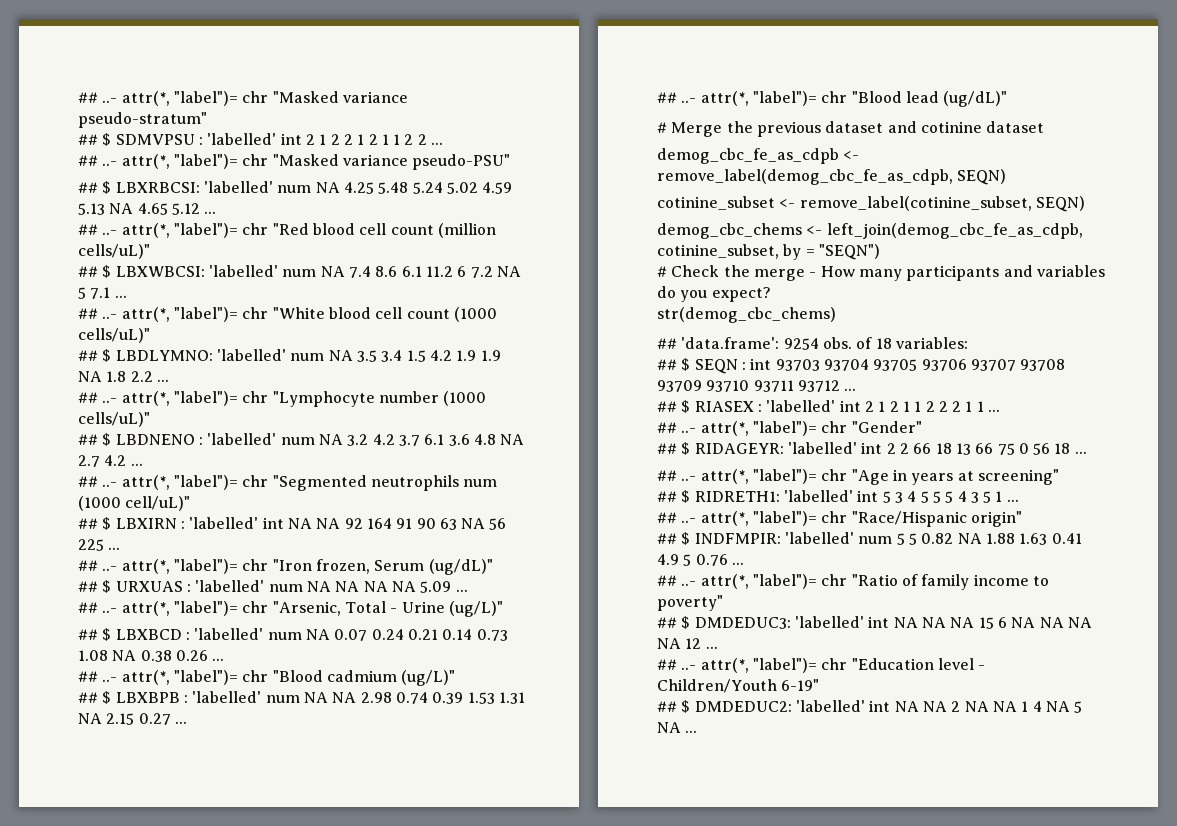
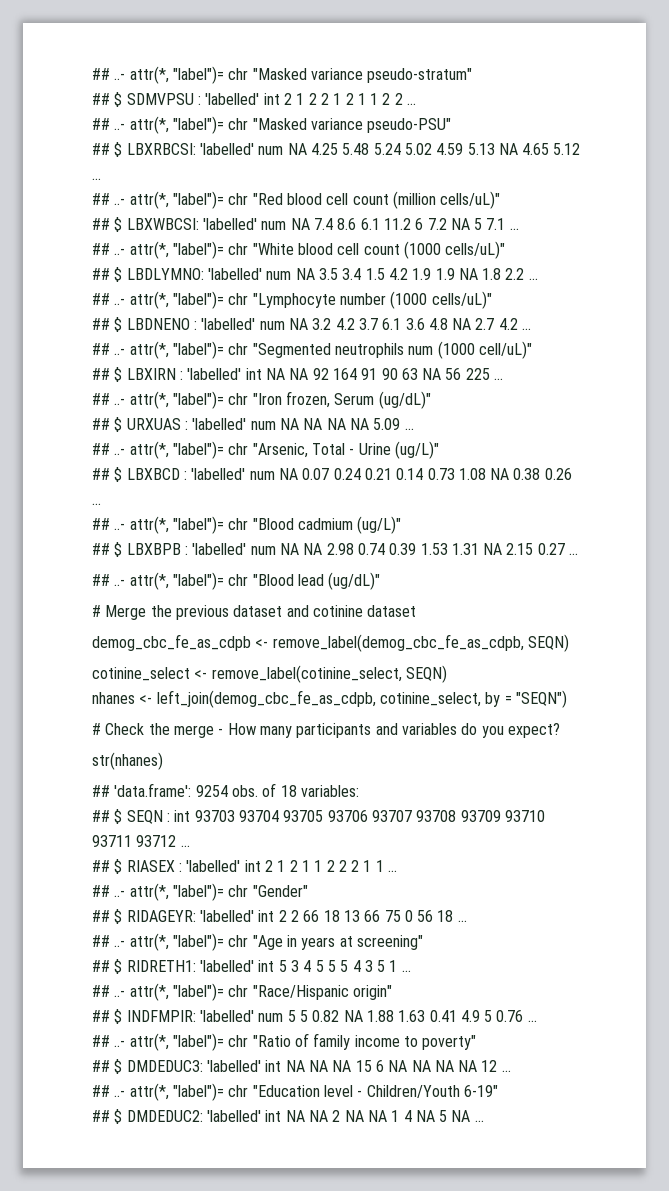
- cotinine_subset <- remove_label(cotinine_subset, SEQN)
- demog_cbc_chems <- left_join(demog_cbc_fe_as_cdpb, cotinine_subset, by = "SEQN")
+ cotinine_select <- remove_label(cotinine_select, SEQN)
+ nhanes <- left_join(demog_cbc_fe_as_cdpb, cotinine_select, by = "SEQN")
- str(demog_cbc_chems)
+ str(nhanes)

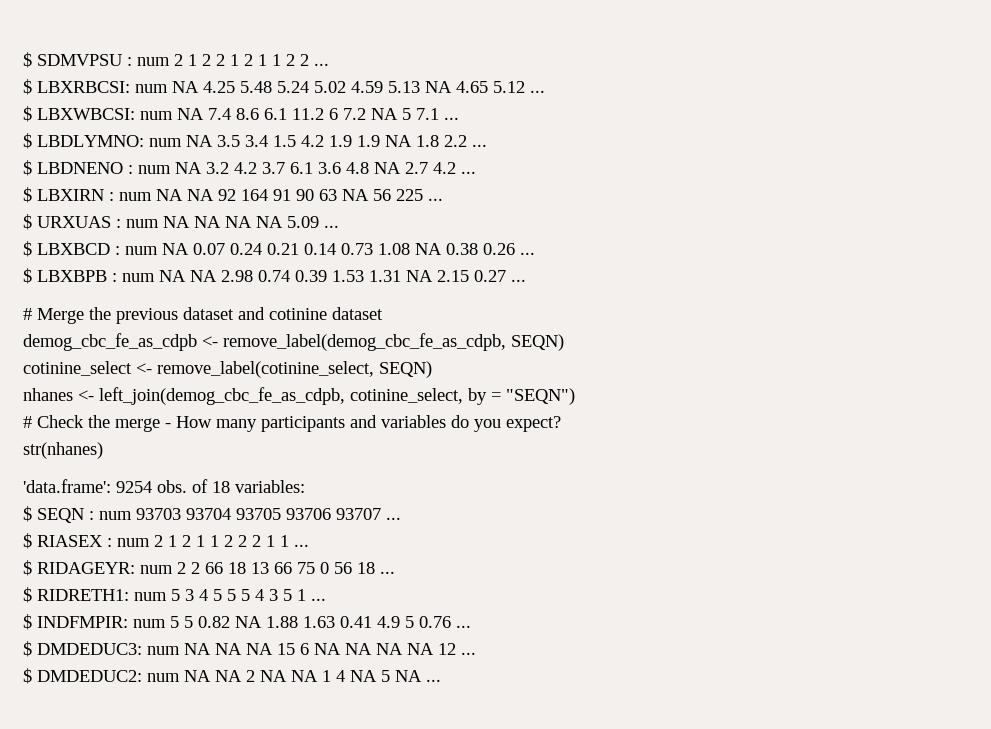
- ## ..- attr(*, "label")= chr "Masked variance pseudo-stratum"
- ## $ SDMVPSU : 'labelled' int 2 1 2 2 1 2 1 1 2 2 ...
+ $ SDMVPSU : num 2 1 2 2 1 2 1 1 2 2 ...
- ## ..- attr(*, "label")= chr "Masked variance pseudo-PSU"
- ## $ LBXRBCSI: 'labelled' num NA 4.25 5.48 5.24 5.02 4.59 5.13 NA 4.65 5.12 ...
+ $ LBXRBCSI: num NA 4.25 5.48 5.24 5.02 4.59 5.13 NA 4.65 5.12 ...
- ## ..- attr(*, "label")= chr "Red blood cell count (million cells/uL)"
- ## $ LBXWBCSI: 'labelled' num NA 7.4 8.6 6.1 11.2 6 7.2 NA 5 7.1 ...
+ $ LBXWBCSI: num NA 7.4 8.6 6.1 11.2 6 7.2 NA 5 7.1 ...
- ## ..- attr(*, "label")= chr "White blood cell count (1000 cells/uL)"
- ## $ LBDLYMNO: 'labelled' num NA 3.5 3.4 1.5 4.2 1.9 1.9 NA 1.8 2.2 ...
+ $ LBDLYMNO: num NA 3.5 3.4 1.5 4.2 1.9 1.9 NA 1.8 2.2 ...
- ## ..- attr(*, "label")= chr "Lymphocyte number (1000 cells/uL)"
- ## $ LBDNENO : 'labelled' num NA 3.2 4.2 3.7 6.1 3.6 4.8 NA 2.7 4.2 ...
+ $ LBDNENO : num NA 3.2 4.2 3.7 6.1 3.6 4.8 NA 2.7 4.2 ...
- ## ..- attr(*, "label")= chr "Segmented neutrophils num (1000 cell/uL)"
- ## $ LBXIRN : 'labelled' int NA NA 92 164 91 90 63 NA 56 225 ...
+ $ LBXIRN : num NA NA 92 164 91 90 63 NA 56 225 ...
- ## ..- attr(*, "label")= chr "Iron frozen, Serum (ug/dL)"
- ## $ URXUAS : 'labelled' num NA NA NA NA 5.09 ...
+ $ URXUAS : num NA NA NA NA 5.09 ...
- ## ..- attr(*, "label")= chr "Arsenic, Total - Urine (ug/L)"
- ## $ LBXBCD : 'labelled' num NA 0.07 0.24 0.21 0.14 0.73 1.08 NA 0.38 0.26 ...
+ $ LBXBCD : num NA 0.07 0.24 0.21 0.14 0.73 1.08 NA 0.38 0.26 ...
- ## ..- attr(*, "label")= chr "Blood cadmium (ug/L)"
- ## $ LBXBPB : 'labelled' num NA NA 2.98 0.74 0.39 1.53 1.31 NA 2.15 0.27 ...
+ $ LBXBPB : num NA NA 2.98 0.74 0.39 1.53 1.31 NA 2.15 0.27 ...
- ## ..- attr(*, "label")= chr "Blood lead (ug/dL)"
- ## 'data.frame': 9254 obs. of 18 variables:
+ 'data.frame': 9254 obs. of 18 variables:
- ## $ SEQN : int 93703 93704 93705 93706 93707 93708 93709 93710 93711 93712 ...
- ## $ RIASEX : 'labelled' int 2 1 2 1 1 2 2 2 1 1 ...
+ $ SEQN : num 93703 93704 93705 93706 93707 ...
+ $ RIASEX : num 2 1 2 1 1 2 2 2 1 1 ...
- ## ..- attr(*, "label")= chr "Gender"
- ## $ RIDAGEYR: 'labelled' int 2 2 66 18 13 66 75 0 56 18 ...
+ $ RIDAGEYR: num 2 2 66 18 13 66 75 0 56 18 ...
- ## ..- attr(*, "label")= chr "Age in years at screening"
- ## $ RIDRETH1: 'labelled' int 5 3 4 5 5 5 4 3 5 1 ...
+ $ RIDRETH1: num 5 3 4 5 5 5 4 3 5 1 ...
- ## ..- attr(*, "label")= chr "Race/Hispanic origin"
- ## $ INDFMPIR: 'labelled' num 5 5 0.82 NA 1.88 1.63 0.41 4.9 5 0.76 ...
+ $ INDFMPIR: num 5 5 0.82 NA 1.88 1.63 0.41 4.9 5 0.76 ...
- ## ..- attr(*, "label")= chr "Ratio of family income to poverty"
- ## $ DMDEDUC3: 'labelled' int NA NA NA 15 6 NA NA NA NA 12 ...
+ $ DMDEDUC3: num NA NA NA 15 6 NA NA NA NA 12 ...
- ## ..- attr(*, "label")= chr "Education level - Children/Youth 6-19"
- ## $ DMDEDUC2: 'labelled' int NA NA 2 NA NA 1 4 NA 5 NA ...
+ $ DMDEDUC2: num NA NA 2 NA NA 1 4 NA 5 NA ...

